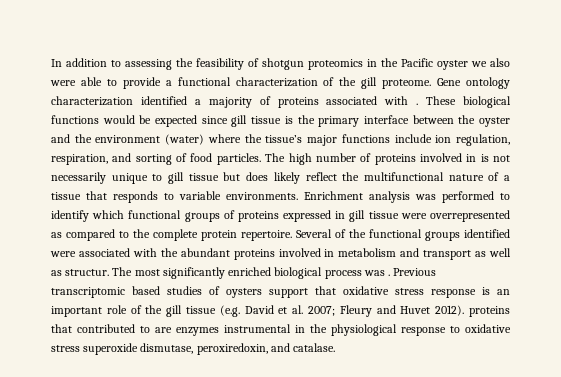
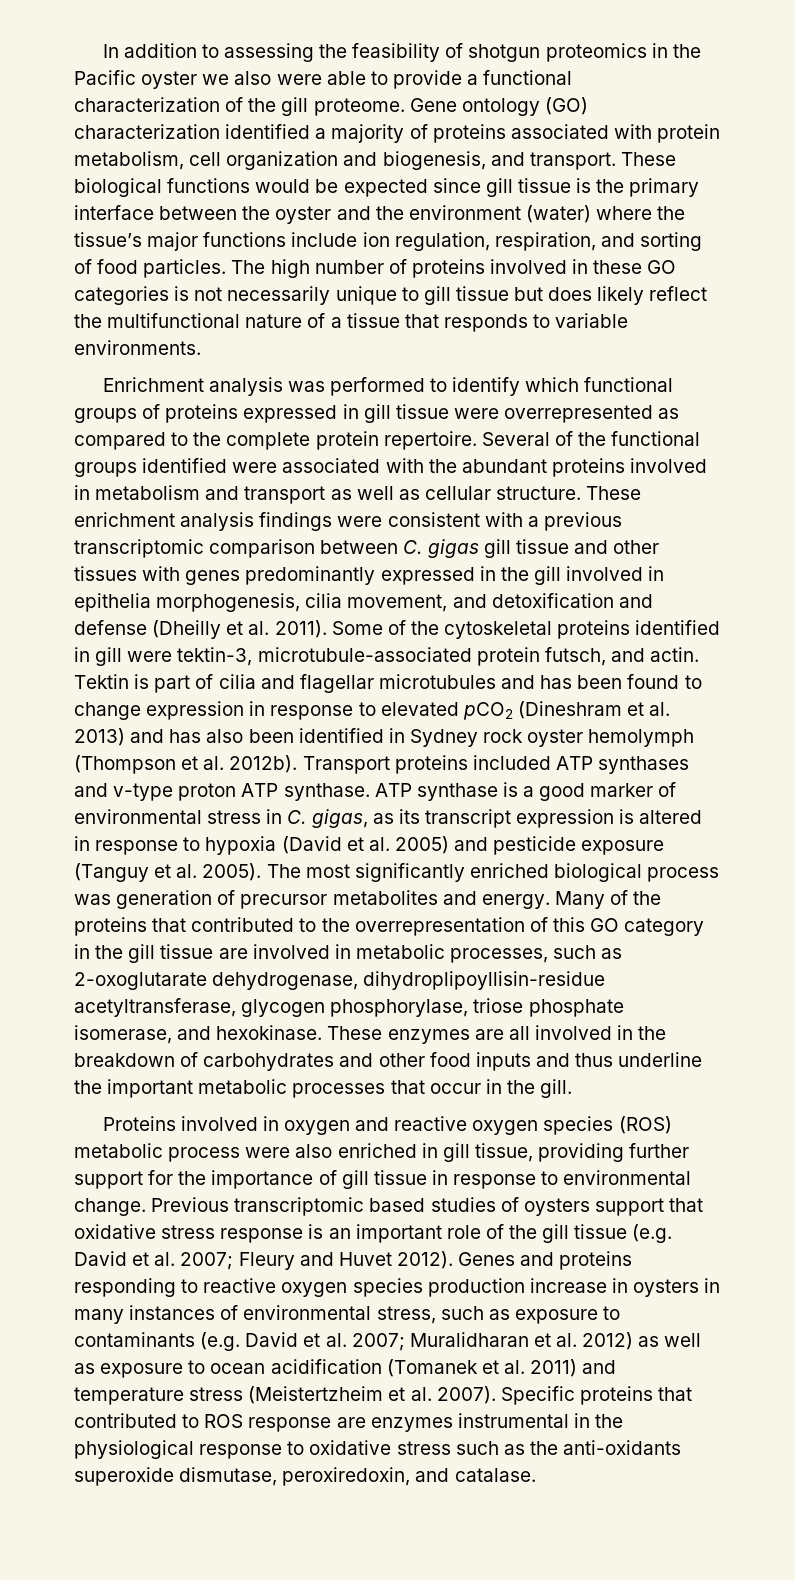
- Gene ontology characterization identified a majority of proteins associated with .
+ Gene ontology (GO) characterization identified a majority of proteins associated with protein metabolism, cell organization and biogenesis, and transport.
- The high number of proteins involved in is not necessarily unique to gill tissue but does likely reflect the multifunctional nature of a tissue that responds to variable environments. Enrichment analysis was performed to identify which functional groups of proteins expressed in gill tissue were overrepresented as compared to the complete protein repertoire.
+ The high number of proteins involved in these GO categories is not necessarily unique to gill tissue but does likely reflect the multifunctional nature of a tissue that responds to variable environments.
+ Enrichment analysis was performed to identify which functional groups of proteins expressed in gill tissue were overrepresented as compared to the complete protein repertoire.
- Several of the functional groups identified were associated with the abundant proteins involved in metabolism and transport as well as structur.
+ Several of the functional groups identified were associated with the abundant proteins involved in metabolism and transport as well as cellular structure. These enrichment analysis findings were consistent with a previous transcriptomic comparison between C. gigas gill tissue and other tissues with genes predominantly expressed in the gill involved in epithelia morphogenesis, cilia movement, and detoxification and defense (Dheilly et al. 2011). Some of the cytoskeletal proteins identified in gill were tektin-3, microtubule-associated protein futsch, and actin. Tektin is part of cilia and flagellar microtubules and has been found to change expression in response to elevated pCO2 (Dineshram et al. 2013) and has also been identified in Sydney rock oyster hemolymph (Thompson et al. 2012b). Transport proteins included ATP synthases and v-type proton ATP synthase. ATP synthase is a good marker of environmental stress in C. gigas, as its transcript expression is altered in response to hypoxia (David et al. 2005) and pesticide exposure (Tanguy et al. 2005).
- The most significantly enriched biological process was .
+ The most significantly enriched biological process was generation of precursor metabolites and energy. Many of the proteins that contributed to the overrepresentation of this GO category in the gill tissue are involved in metabolic processes, such as 2-oxoglutarate dehydrogenase, dihydroplipoyllisin-residue acetyltransferase, glycogen phosphorylase, triose phosphate isomerase, and hexokinase. These enzymes are all involved in the breakdown of carbohydrates and other food inputs and thus underline the important metabolic processes that occur in the gill.
+ Proteins involved in oxygen and reactive oxygen species (ROS) metabolic process were also enriched in gill tissue, providing further support for the importance of gill tissue in response to environmental change.
- Previous transcriptomic based studies of oysters support that oxidative stress response is an important role of the gill tissue (e.g. David et al. 2007; Fleury and Huvet 2012). proteins that contributed to are enzymes instrumental in the physiological response to oxidative stress superoxide dismutase, peroxiredoxin, and catalase.
+ Previous transcriptomic based studies of oysters support that oxidative stress response is an important role of the gill tissue (e.g. David et al. 2007; Fleury and Huvet 2012). Genes and proteins responding to reactive oxygen species production increase in oysters in many instances of environmental stress, such as exposure to contaminants (e.g. David et al. 2007; Muralidharan et al. 2012) as well as exposure to ocean acidification (Tomanek et al. 2011) and temperature stress (Meistertzheim et al. 2007). Specific proteins that contributed to ROS response are enzymes instrumental in the physiological response to oxidative stress such as the anti-oxidants superoxide dismutase, peroxiredoxin, and catalase.

